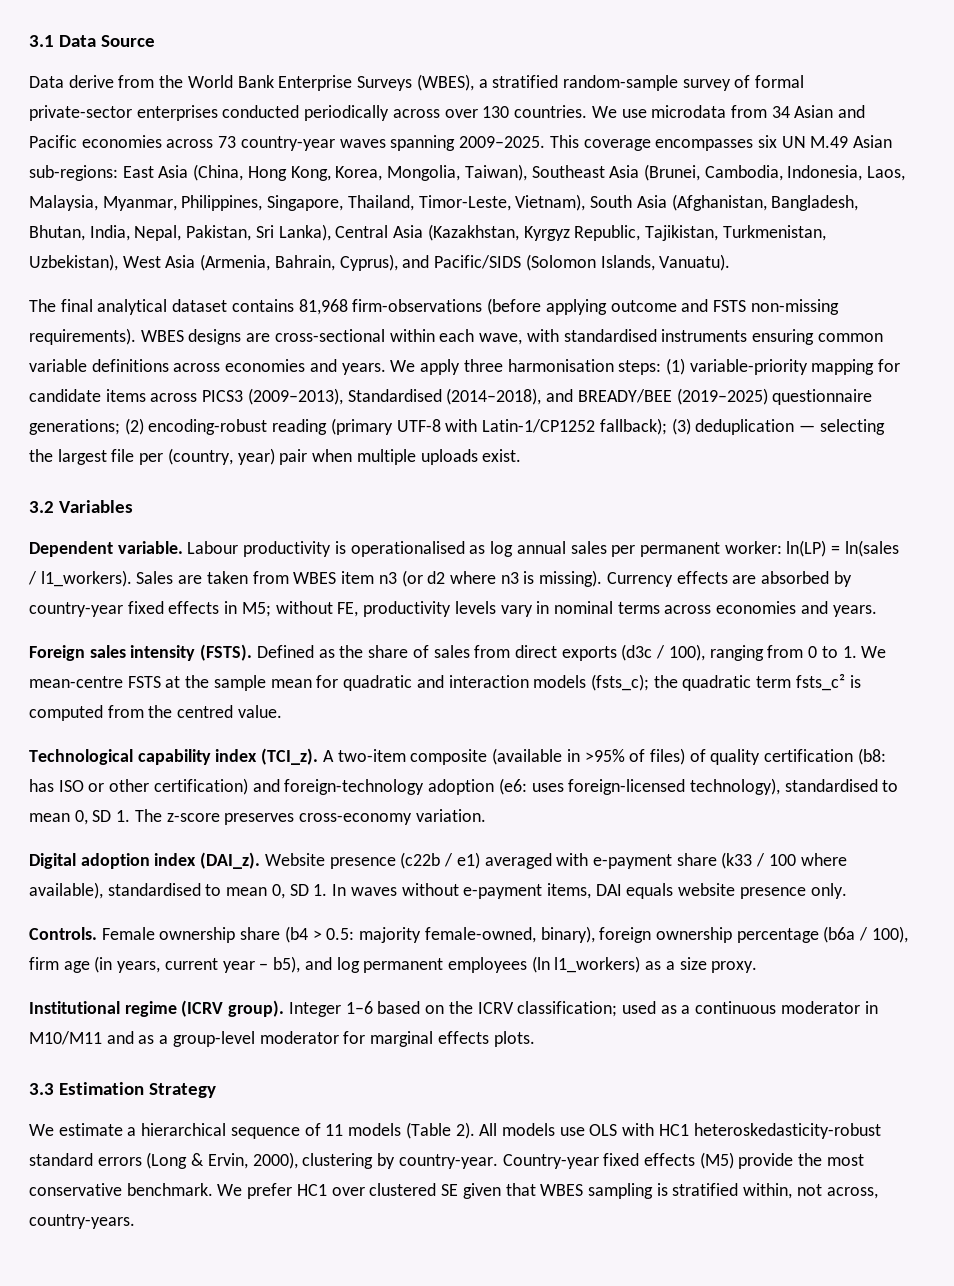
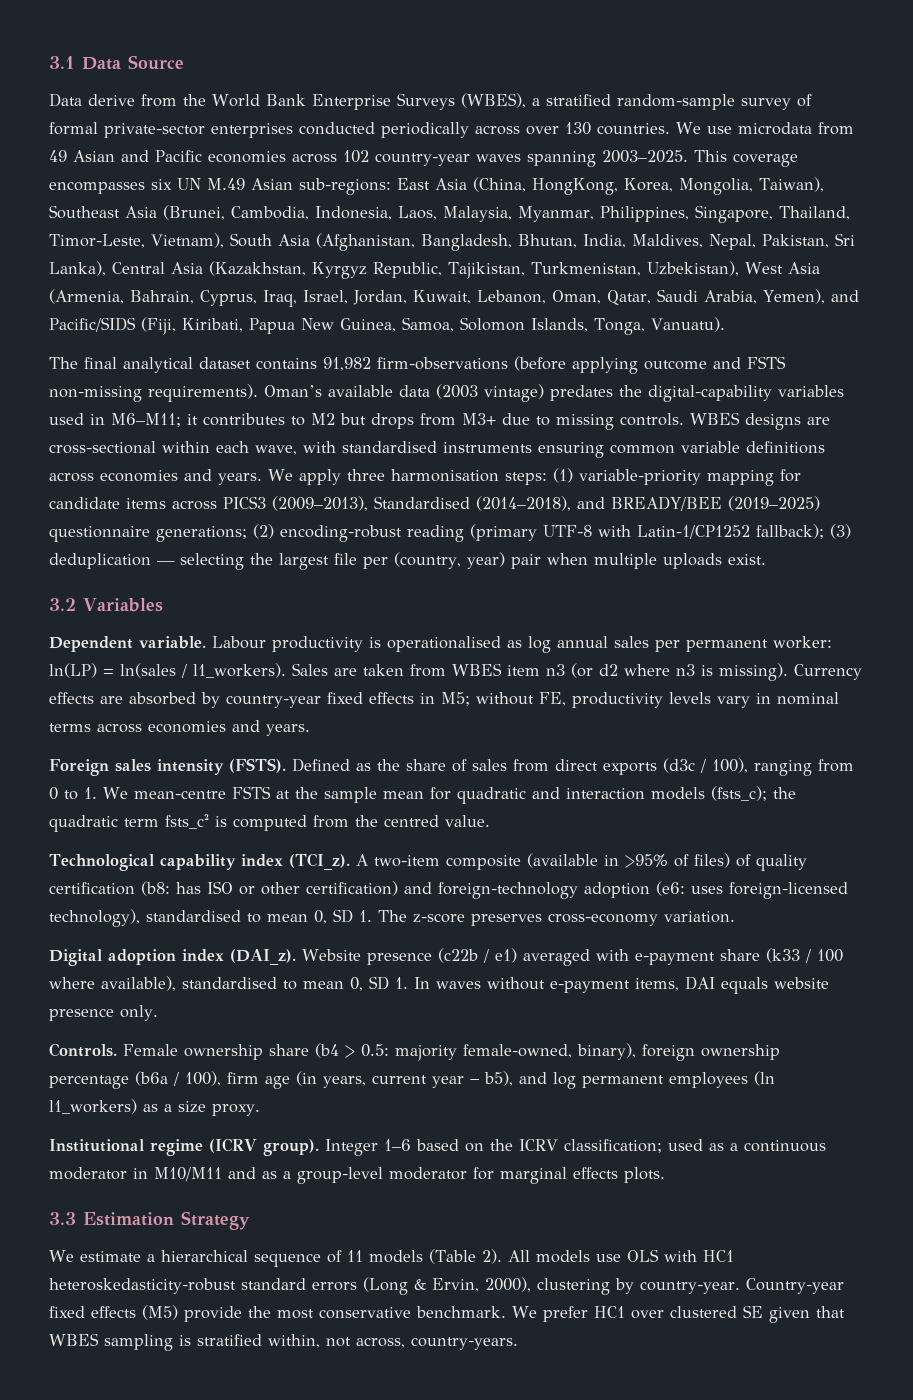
- We use microdata from 34 Asian and Pacific economies across 73 country-year waves spanning 2009–2025.
+ We use microdata from 49 Asian and Pacific economies across 102 country-year waves spanning 2003–2025.
- This coverage encompasses six UN M.49 Asian sub-regions: East Asia (China, Hong Kong, Korea, Mongolia, Taiwan), Southeast Asia (Brunei, Cambodia, Indonesia, Laos, Malaysia, Myanmar, Philippines, Singapore, Thailand, Timor-Leste, Vietnam), South Asia (Afghanistan, Bangladesh, Bhutan, India, Nepal, Pakistan, Sri Lanka), Central Asia (Kazakhstan, Kyrgyz Republic, Tajikistan, Turkmenistan, Uzbekistan), West Asia (Armenia, Bahrain, Cyprus), and Pacific/SIDS (Solomon Islands, Vanuatu).
+ This coverage encompasses six UN M.49 Asian sub-regions: East Asia (China, HongKong, Korea, Mongolia, Taiwan), Southeast Asia (Brunei, Cambodia, Indonesia, Laos, Malaysia, Myanmar, Philippines, Singapore, Thailand, Timor-Leste, Vietnam), South Asia (Afghanistan, Bangladesh, Bhutan, India, Maldives, Nepal, Pakistan, Sri Lanka), Central Asia (Kazakhstan, Kyrgyz Republic, Tajikistan, Turkmenistan, Uzbekistan), West Asia (Armenia, Bahrain, Cyprus, Iraq, Israel, Jordan, Kuwait, Lebanon, Oman, Qatar, Saudi Arabia, Yemen), and Pacific/SIDS (Fiji, Kiribati, Papua New Guinea, Samoa, Solomon Islands, Tonga, Vanuatu).
- The final analytical dataset contains 81,968 firm-observations (before applying outcome and FSTS non-missing requirements).
+ The final analytical dataset contains 91,982 firm-observations (before applying outcome and FSTS non-missing requirements).
+ Oman’s available data (2003 vintage) predates the digital-capability variables used in M6–M11; it contributes to M2 but drops from M3+ due to missing controls.

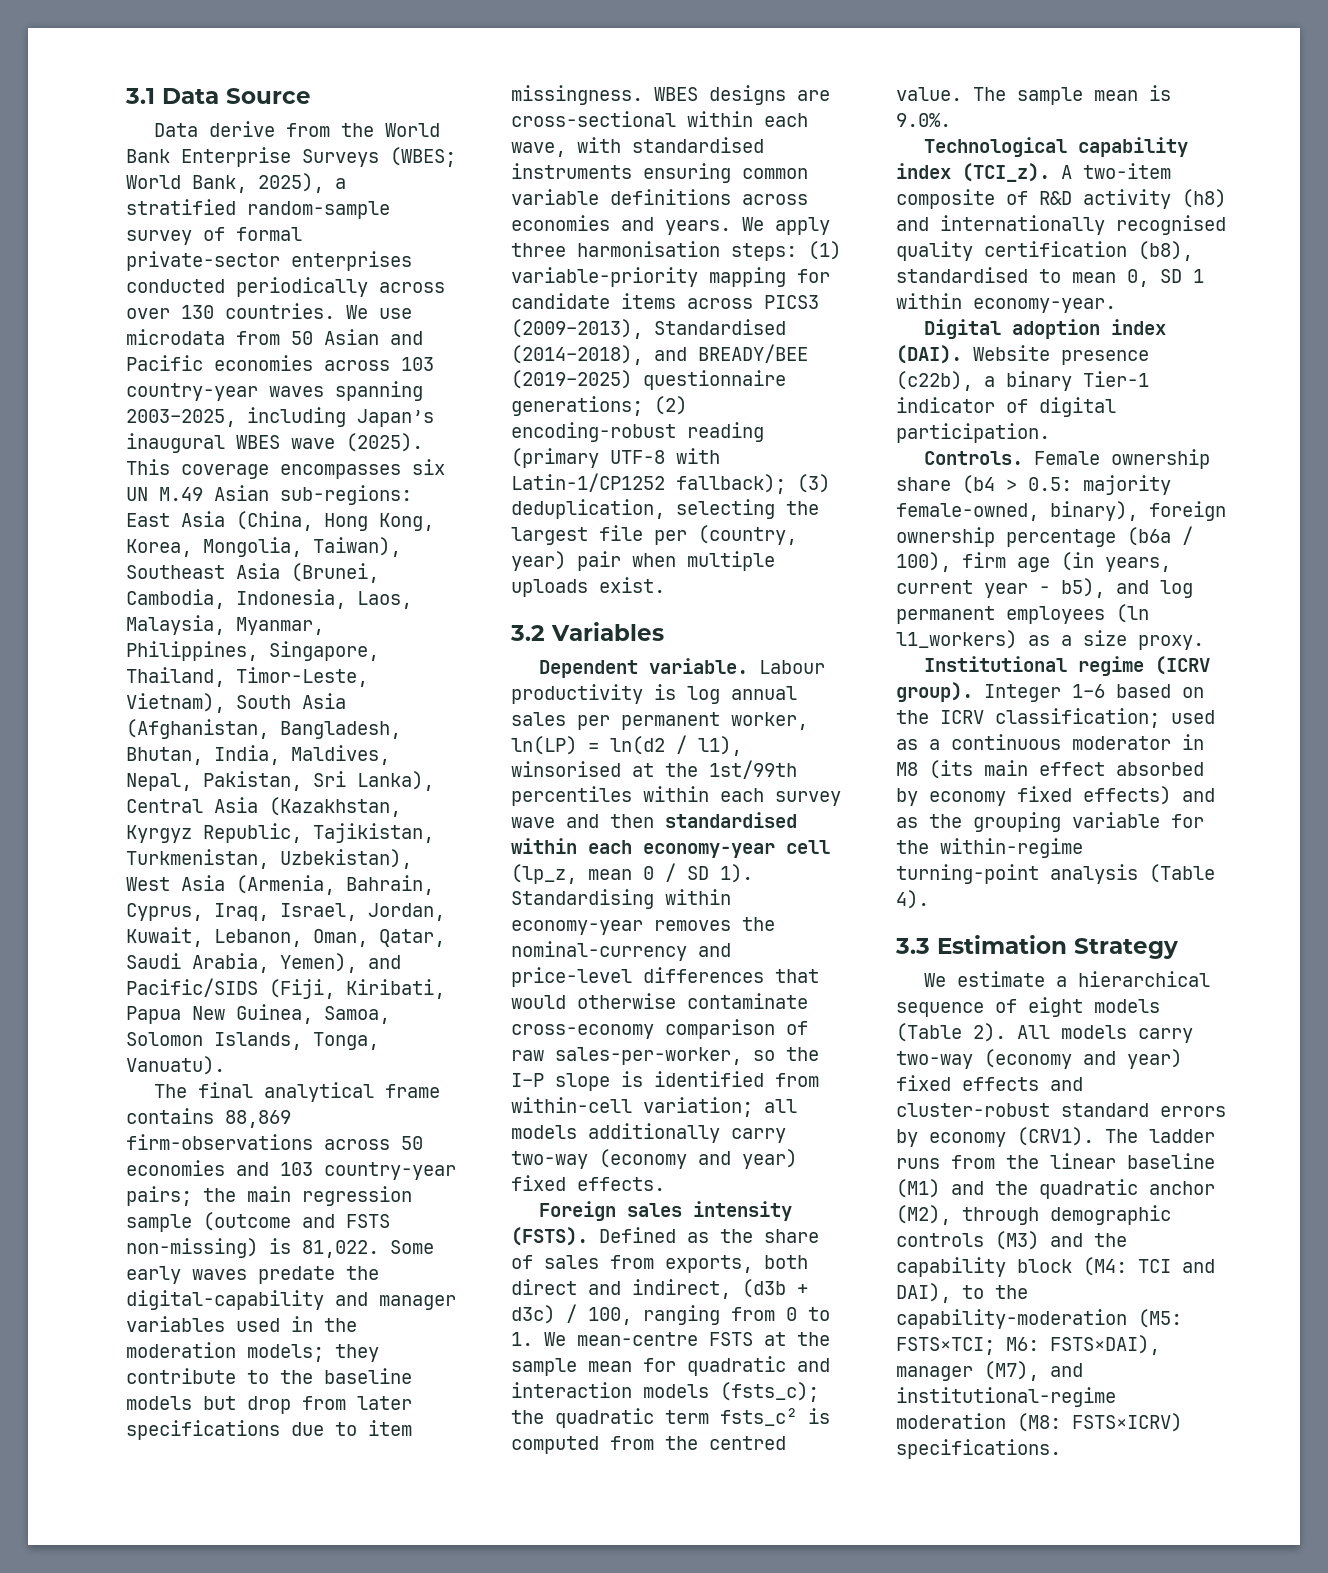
- Data derive from the World Bank Enterprise Surveys (WBES), a stratified random-sample survey of formal private-sector enterprises conducted periodically across over 130 countries.
+ Data derive from the World Bank Enterprise Surveys (WBES; World Bank, 2025), a stratified random-sample survey of formal private-sector enterprises conducted periodically across over 130 countries.
- We use microdata from 49 Asian and Pacific economies across 102 country-year waves spanning 2003–2025.
+ We use microdata from 50 Asian and Pacific economies across 103 country-year waves spanning 2003–2025, including Japan’s inaugural WBES wave (2025).
- East Asia (China, HongKong, Korea, Mongolia, Taiwan), Southeast Asia (Brunei, Cambodia, Indonesia, Laos, Malaysia, Myanmar, Philippines, Singapore, Thailand, Timor-Leste, Vietnam), South Asia (Afghanistan, Bangladesh, Bhutan, India, Maldives, Nepal, Pakistan, Sri Lanka), Central Asia (Kazakhstan, Kyrgyz Republic, Tajikistan, Turkmenistan, Uzbekistan), West Asia (Armenia, Bahrain, Cyprus, Iraq, Israel, Jordan, Kuwait, Lebanon, Oman, Qatar, Saudi Arabia, Yemen), and Pacific/SIDS (Fiji, Kiribati, Papua New Guinea, Samoa, Solomon Islands, Tonga, Vanuatu).
+ East Asia (China, Hong Kong, Korea, Mongolia, Taiwan), Southeast Asia (Brunei, Cambodia, Indonesia, Laos, Malaysia, Myanmar, Philippines, Singapore, Thailand, Timor-Leste, Vietnam), South Asia (Afghanistan, Bangladesh, Bhutan, India, Maldives, Nepal, Pakistan, Sri Lanka), Central Asia (Kazakhstan, Kyrgyz Republic, Tajikistan, Turkmenistan, Uzbekistan), West Asia (Armenia, Bahrain, Cyprus, Iraq, Israel, Jordan, Kuwait, Lebanon, Oman, Qatar, Saudi Arabia, Yemen), and Pacific/SIDS (Fiji, Kiribati, Papua New Guinea, Samoa, Solomon Islands, Tonga, Vanuatu).
- The final analytical dataset contains 91,982 firm-observations (before applying outcome and FSTS non-missing requirements). Oman’s available data (2003 vintage) predates the digital-capability variables used in M6–M11; it contributes to M2 but drops from M3+ due to missing controls.
+ The final analytical frame contains 88,869 firm-observations across 50 economies and 103 country-year pairs; the main regression sample (outcome and FSTS non-missing) is 81,022. Some early waves predate the digital-capability and manager variables used in the moderation models; they contribute to the baseline models but drop from later specifications due to item missingness.
- We apply three harmonisation steps: (1) variable-priority mapping for candidate items across PICS3 (2009–2013), Standardised (2014–2018), and BREADY/BEE (2019–2025) questionnaire generations; (2) encoding-robust reading (primary UTF-8 with Latin-1/CP1252 fallback); (3) deduplication — selecting the largest file per (country, year) pair when multiple uploads exist.
+ We apply three harmonisation steps: (1) variable-priority mapping for candidate items across PICS3 (2009–2013), Standardised (2014–2018), and BREADY/BEE (2019–2025) questionnaire generations; (2) encoding-robust reading (primary UTF-8 with Latin-1/CP1252 fallback); (3) deduplication, selecting the largest file per (country, year) pair when multiple uploads exist.
- Labour productivity is operationalised as log annual sales per permanent worker: ln(LP) = ln(sales / l1_workers). Sales are taken from WBES item n3 (or d2 where n3 is missing). Currency effects are absorbed by country-year fixed effects in M5; without FE, productivity levels vary in nominal terms across economies and years.
+ Labour productivity is log annual sales per permanent worker, ln(LP) = ln(d2 / l1), winsorised at the 1st/99th percentiles within each survey wave and then standardised within each economy-year cell (lp_z, mean 0 / SD 1). Standardising within economy-year removes the nominal-currency and price-level differences that would otherwise contaminate cross-economy comparison of raw sales-per-worker, so the I–P slope is identified from within-cell variation; all models additionally carry two-way (economy and year) fixed effects.
- Defined as the share of sales from direct exports (d3c / 100), ranging from 0 to 1. We mean-centre FSTS at the sample mean for quadratic and interaction models (fsts_c); the quadratic term fsts_c² is computed from the centred value.
+ Defined as the share of sales from exports, both direct and indirect, (d3b + d3c) / 100, ranging from 0 to 1. We mean-centre FSTS at the sample mean for quadratic and interaction models (fsts_c); the quadratic term fsts_c² is computed from the centred value. The sample mean is 9.0%.
- A two-item composite (available in >95% of files) of quality certification (b8: has ISO or other certification) and foreign-technology adoption (e6: uses foreign-licensed technology), standardised to mean 0, SD 1. The z-score preserves cross-economy variation.
+ A two-item composite of R&D activity (h8) and internationally recognised quality certification (b8), standardised to mean 0, SD 1 within economy-year.
- Digital adoption index (DAI_z).
+ Digital adoption index (DAI).
- Website presence (c22b / e1) averaged with e-payment share (k33 / 100 where available), standardised to mean 0, SD 1. In waves without e-payment items, DAI equals website presence only.
+ Website presence (c22b), a binary Tier-1 indicator of digital participation.
- Integer 1–6 based on the ICRV classification; used as a continuous moderator in M10/M11 and as a group-level moderator for marginal effects plots.
+ Integer 1–6 based on the ICRV classification; used as a continuous moderator in M8 (its main effect absorbed by economy fixed effects) and as the grouping variable for the within-regime turning-point analysis (Table 4).
- We estimate a hierarchical sequence of 11 models (Table 2).
+ We estimate a hierarchical sequence of eight models (Table 2).
- All models use OLS with HC1 heteroskedasticity-robust standard errors (Long & Ervin, 2000), clustering by country-year. Country-year fixed effects (M5) provide the most conservative benchmark. We prefer HC1 over clustered SE given that WBES sampling is stratified within, not across, country-years.
+ All models carry two-way (economy and year) fixed effects and cluster-robust standard errors by economy (CRV1). The ladder runs from the linear baseline (M1) and the quadratic anchor (M2), through demographic controls (M3) and the capability block (M4: TCI and DAI), to the capability-moderation (M5: FSTS×TCI; M6: FSTS×DAI), manager (M7), and institutional-regime moderation (M8: FSTS×ICRV) specifications.

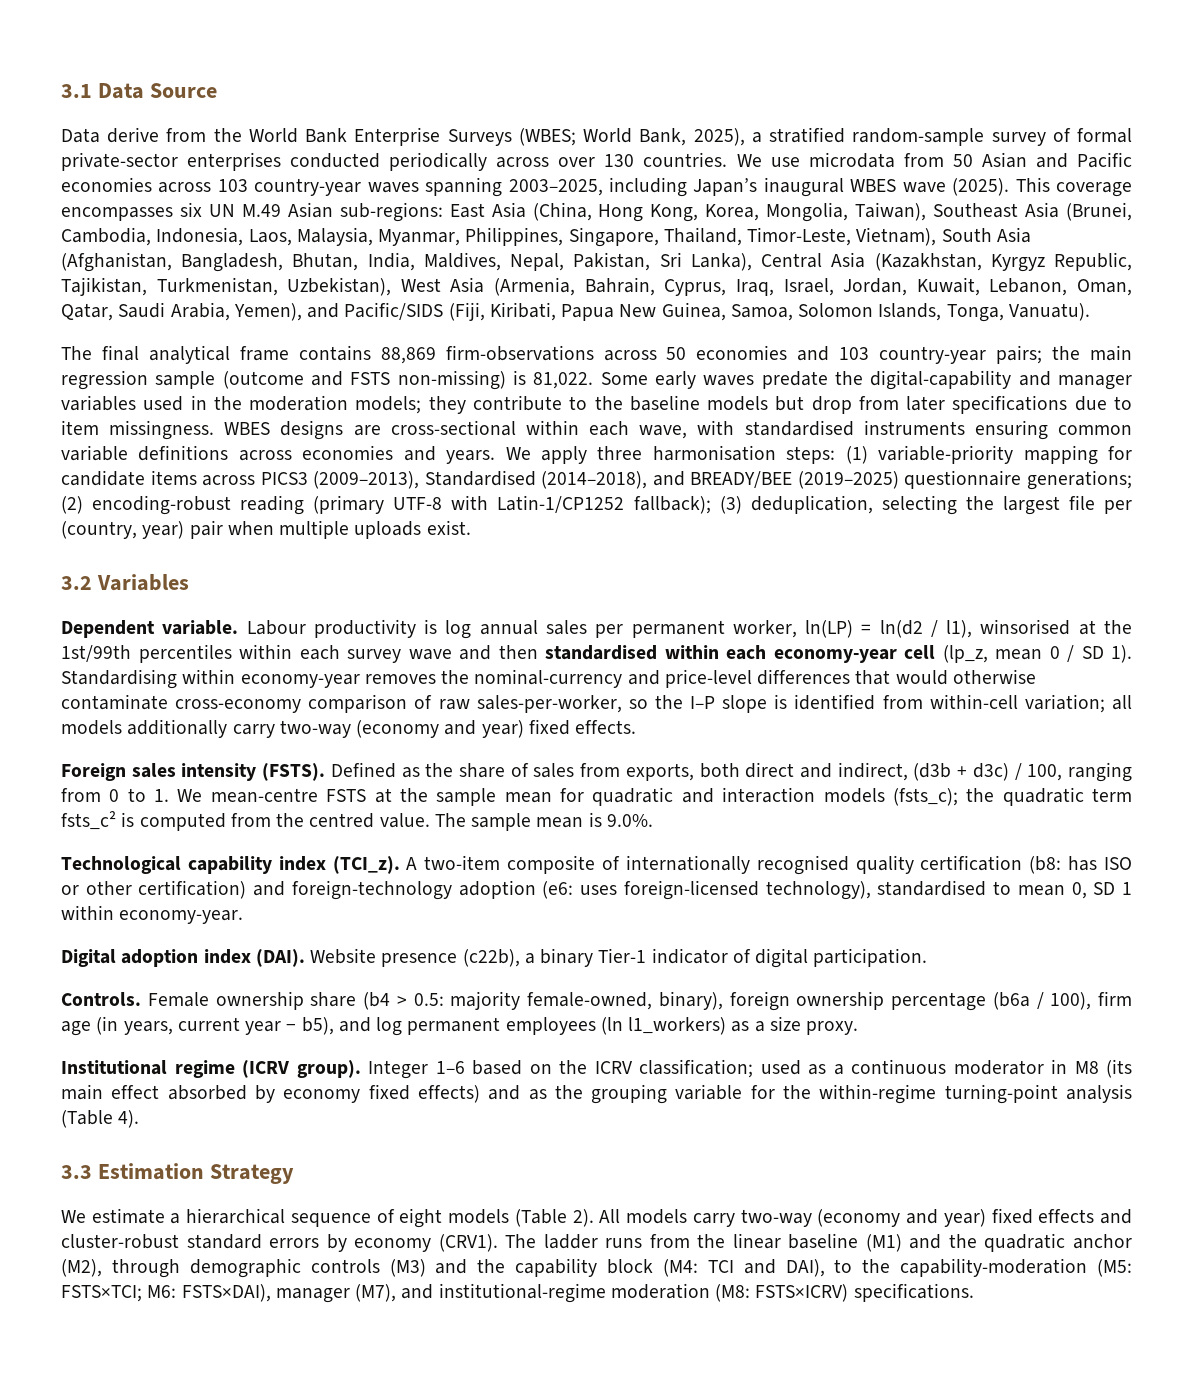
- A two-item composite of R&D activity (h8) and internationally recognised quality certification (b8), standardised to mean 0, SD 1 within economy-year.
+ A two-item composite of internationally recognised quality certification (b8: has ISO or other certification) and foreign-technology adoption (e6: uses foreign-licensed technology), standardised to mean 0, SD 1 within economy-year.

